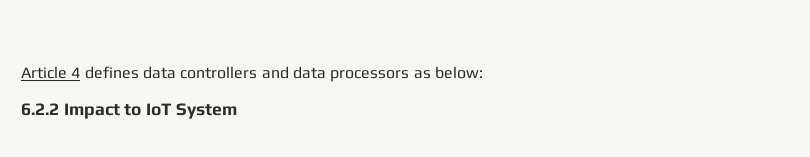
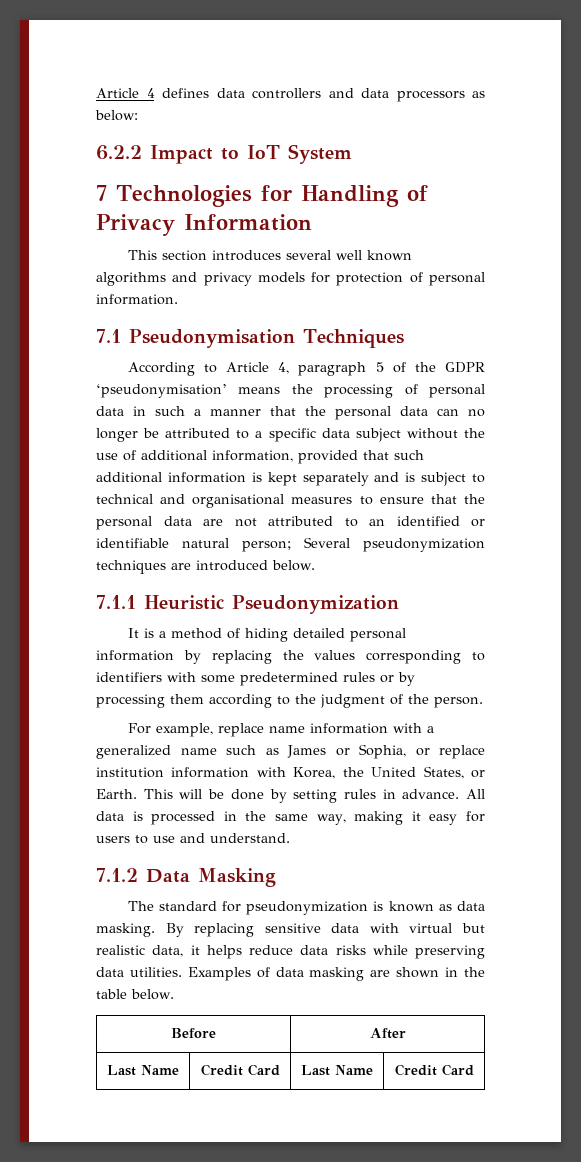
+ 7 Technologies for Handling of Privacy Information
+ This section introduces several well known algorithms and privacy models for protection of personal information.
+ 7.1 Pseudonymisation Techniques
+ According to Article 4, paragraph 5 of the GDPR ‘pseudonymisation’ means the processing of personal data in such a manner that the personal data can no longer be attributed to a specific data subject without the use of additional information, provided that such additional information is kept separately and is subject to technical and organisational measures to ensure that the personal data are not attributed to an identified or identifiable natural person; Several pseudonymization techniques are introduced below.
+ 7.1.1 Heuristic Pseudonymization
+ It is a method of hiding detailed personal information by replacing the values corresponding to identifiers with some predetermined rules or by processing them according to the judgment of the person.
+ For example, replace name information with a generalized name such as James or Sophia, or replace institution information with Korea, the United States, or Earth. This will be done by setting rules in advance. All data is processed in the same way, making it easy for users to use and understand.
+ 7.1.2 Data Masking
+ The standard for pseudonymization is known as data masking. By replacing sensitive data with virtual but realistic data, it helps reduce data risks while preserving data utilities. Examples of data masking are shown in the table below.
+ Before | After
+ Last Name | Credit Card | Last Name | Credit Card

